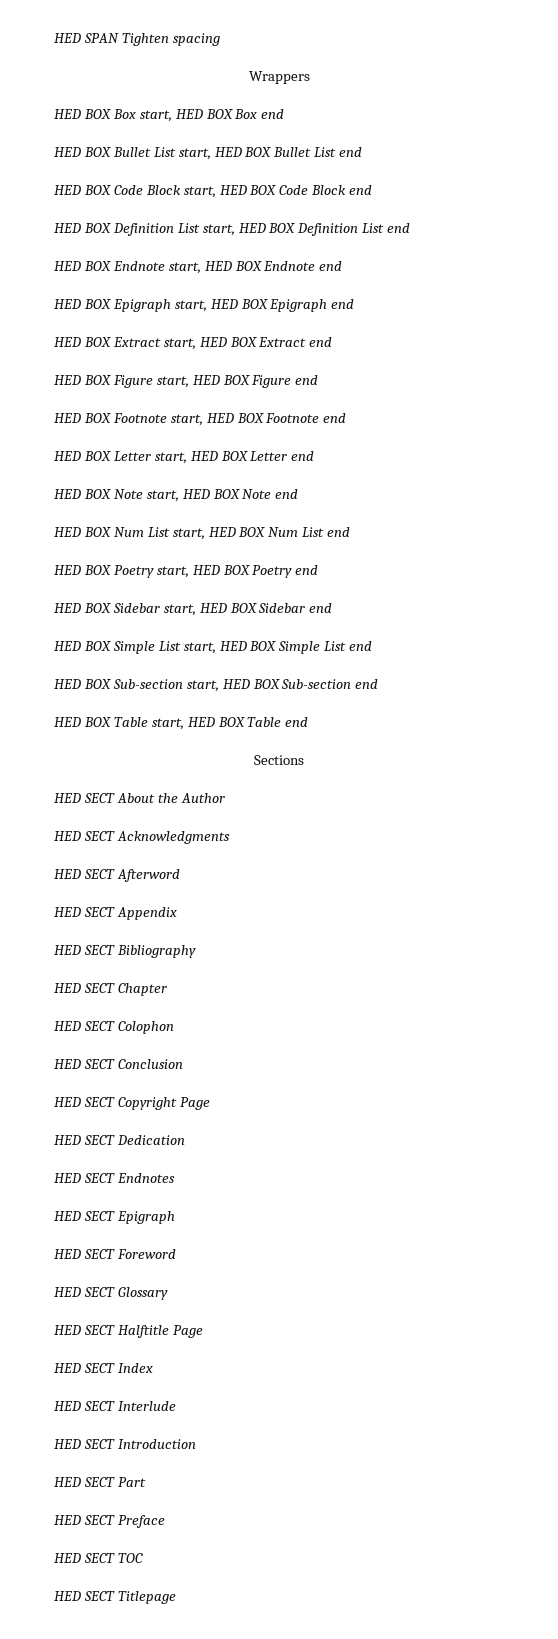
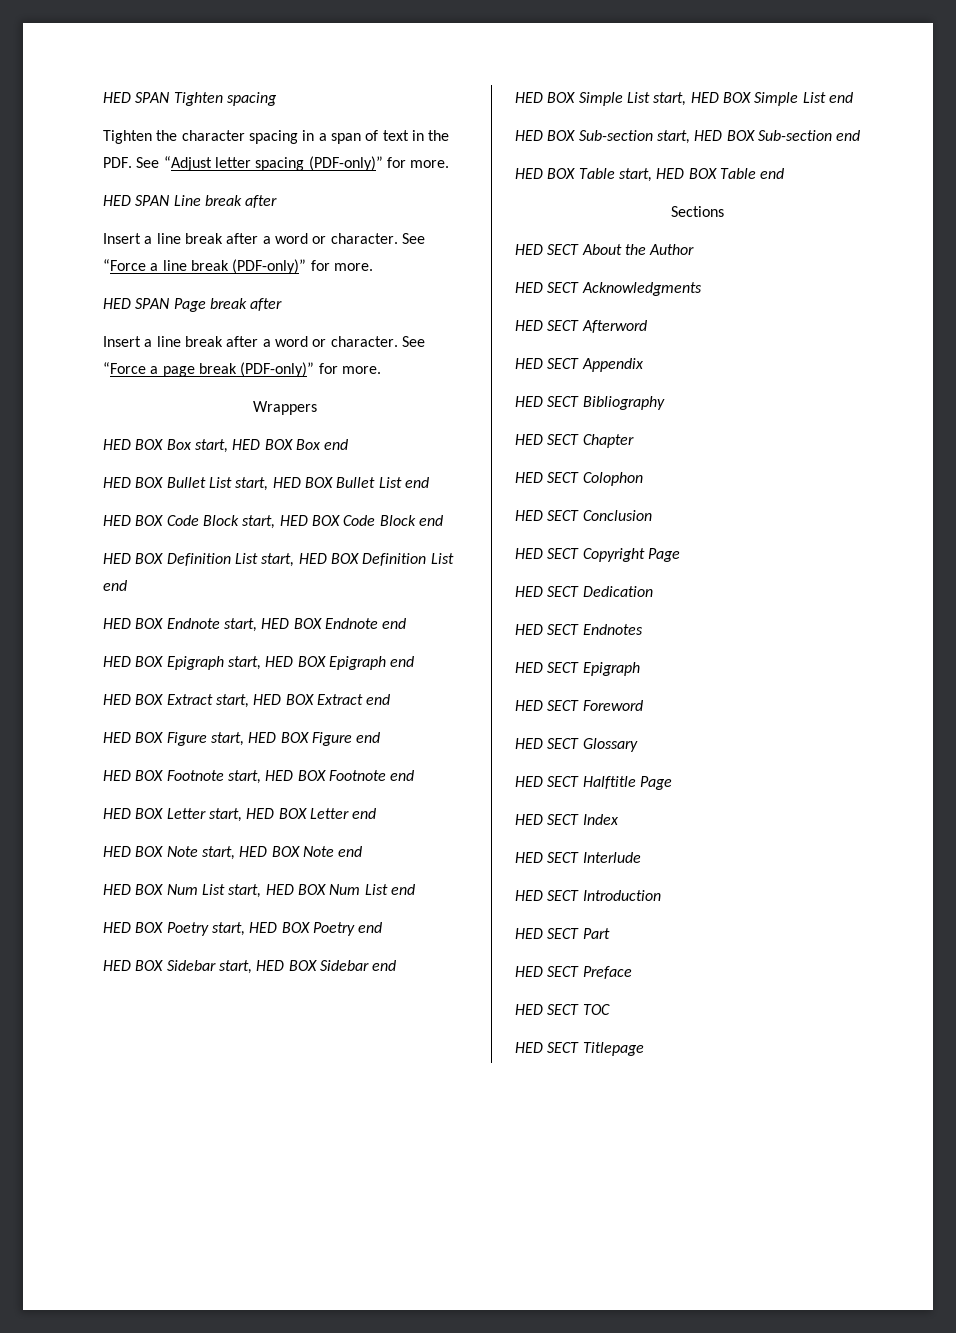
+ Tighten the character spacing in a span of text in the PDF. See “Adjust letter spacing (PDF-only)” for more.
+ HED SPAN Line break after
+ Insert a line break after a word or character. See “Force a line break (PDF-only)” for more.
+ HED SPAN Page break after
+ Insert a line break after a word or character. See “Force a page break (PDF-only)” for more.

